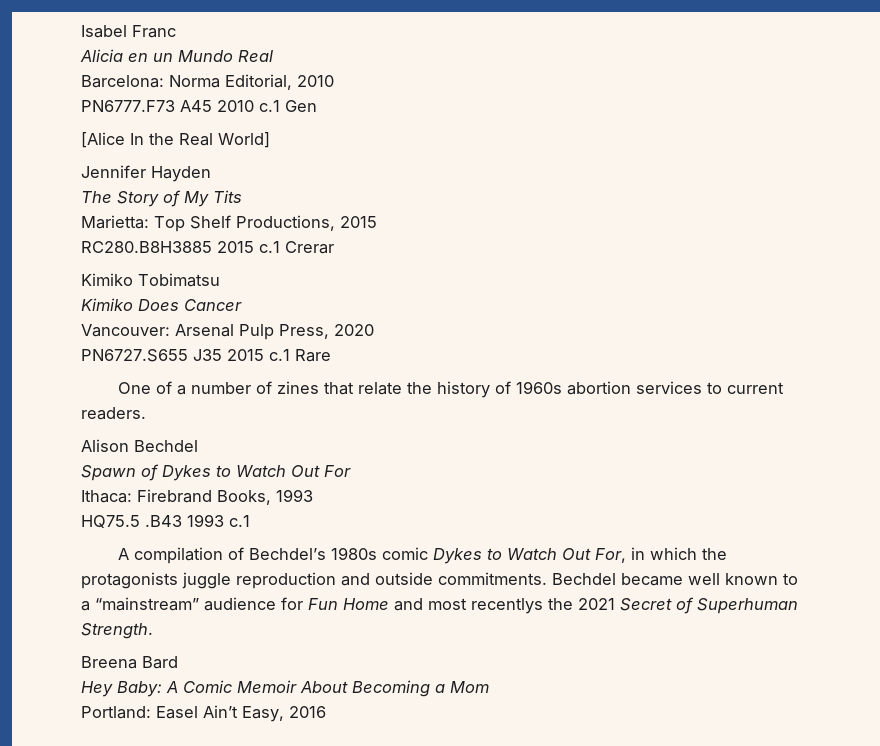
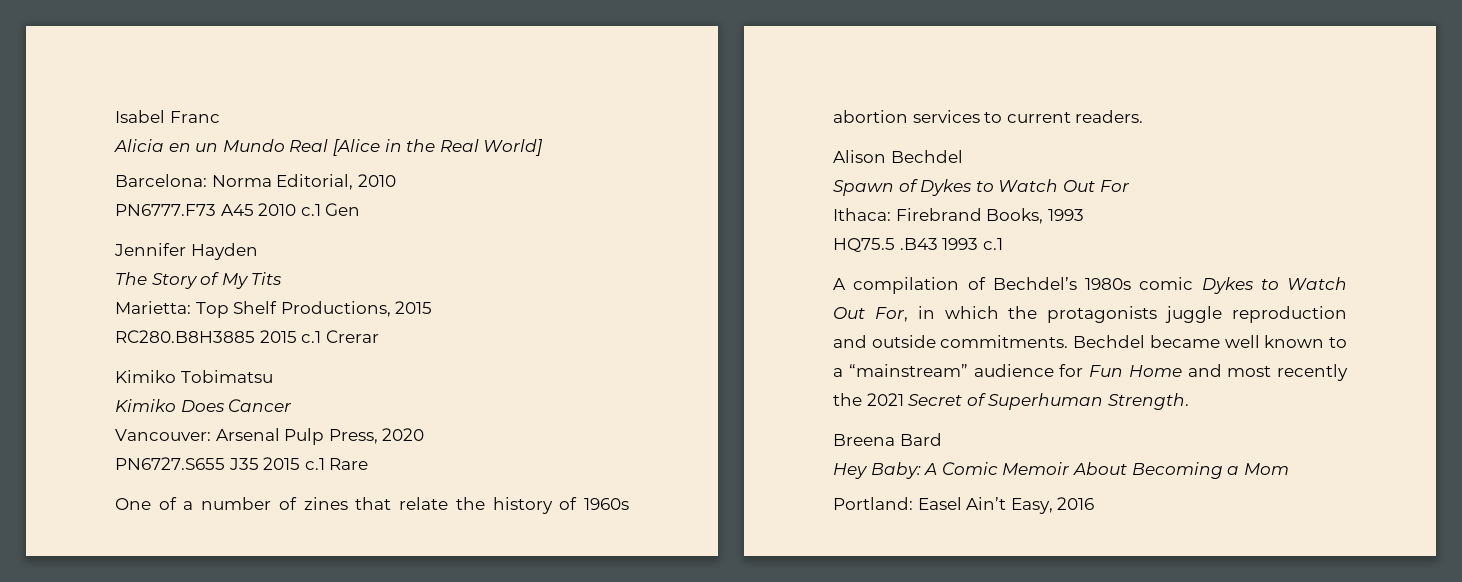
- Alicia en un Mundo Real
+ Alicia en un Mundo Real [Alice in the Real World]
- [Alice In the Real World]
- Bechdel became well known to a “mainstream” audience for Fun Home and most recentlys the 2021 Secret of Superhuman Strength.
+ Bechdel became well known to a “mainstream” audience for Fun Home and most recently the 2021 Secret of Superhuman Strength.

